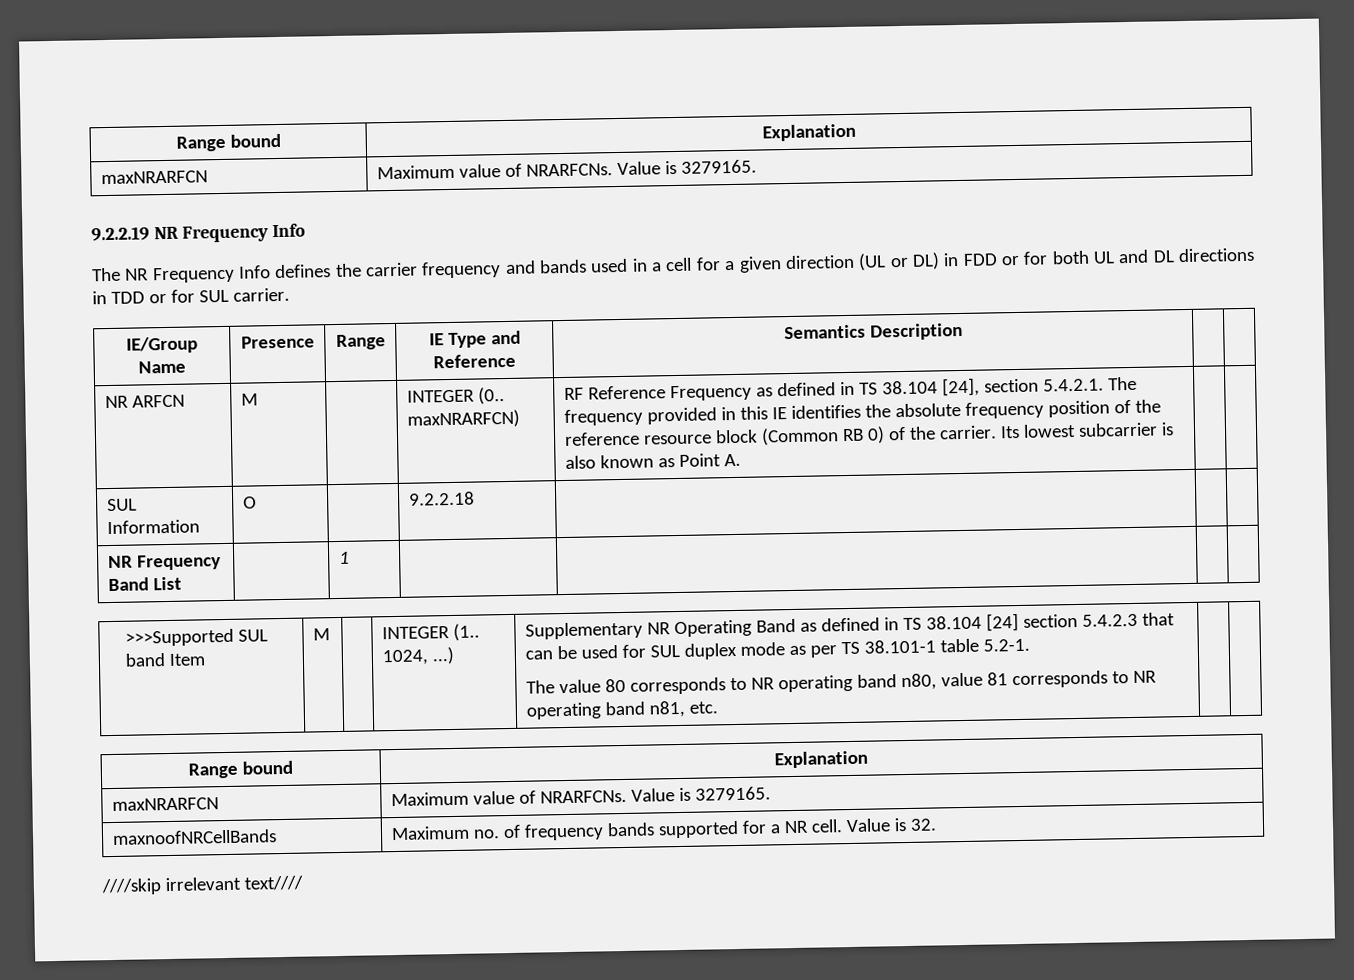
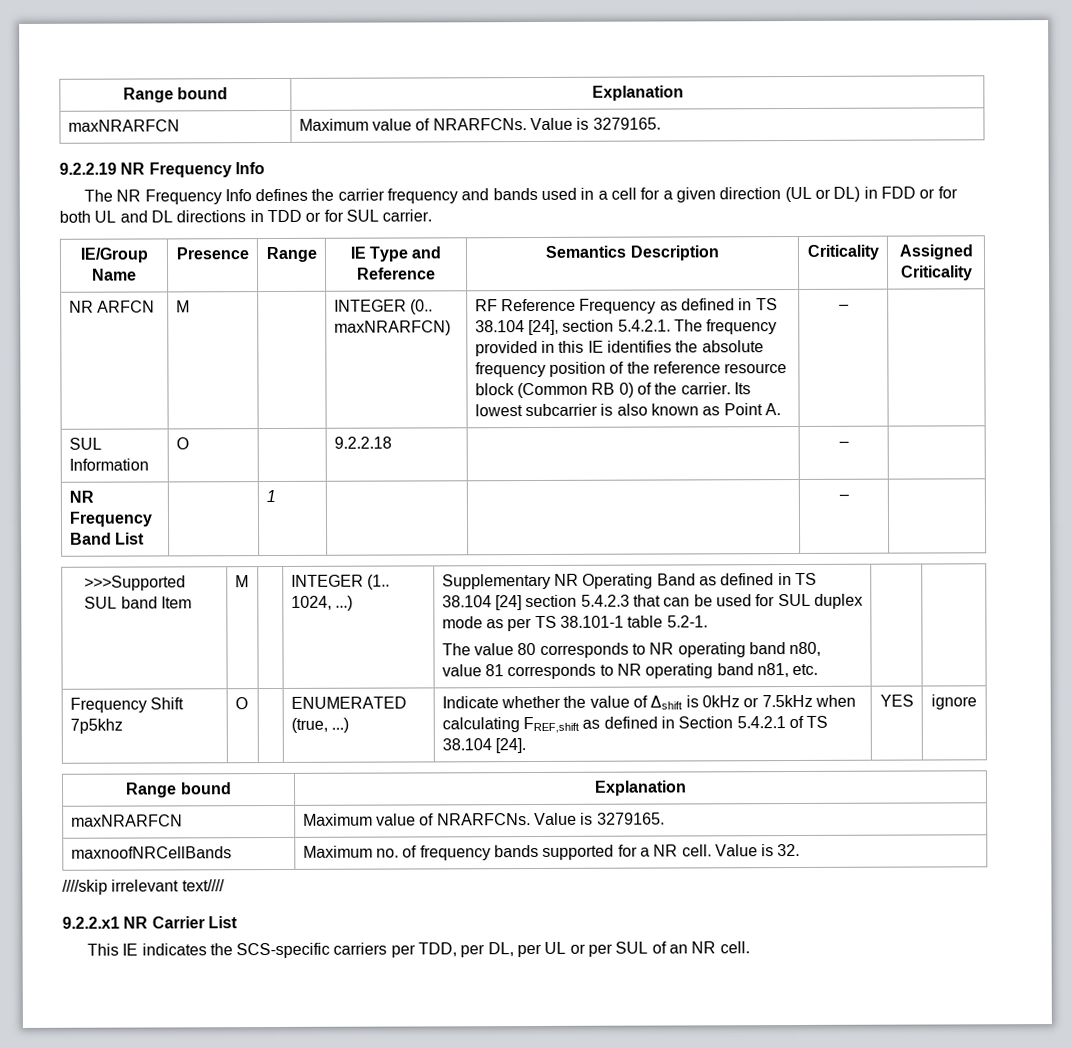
- IE/Group Name | Presence | Range | IE Type and Reference | Semantics Description | |
+ IE/Group Name | Presence | Range | IE Type and Reference | Semantics Description | Criticality | Assigned Criticality
- Its lowest subcarrier is also known as Point A.
+ Its lowest subcarrier is also known as Point A. | –
- SUL Information | O | | 9.2.2.18 | | |
+ SUL Information | O | | 9.2.2.18 | | – |
- NR Frequency Band List | | 1 | | | |
+ NR Frequency Band List | | 1 | | | – |
+ Frequency Shift 7p5khz | O | | ENUMERATED (true, ...) | Indicate whether the value of Δshift is 0kHz or 7.5kHz when calculating FREF,shift as defined in Section 5.4.2.1 of TS 38.104 [24]. | YES | ignore
+ 9.2.2.x1 NR Carrier List
+ This IE indicates the SCS-specific carriers per TDD, per DL, per UL or per SUL of an NR cell.

